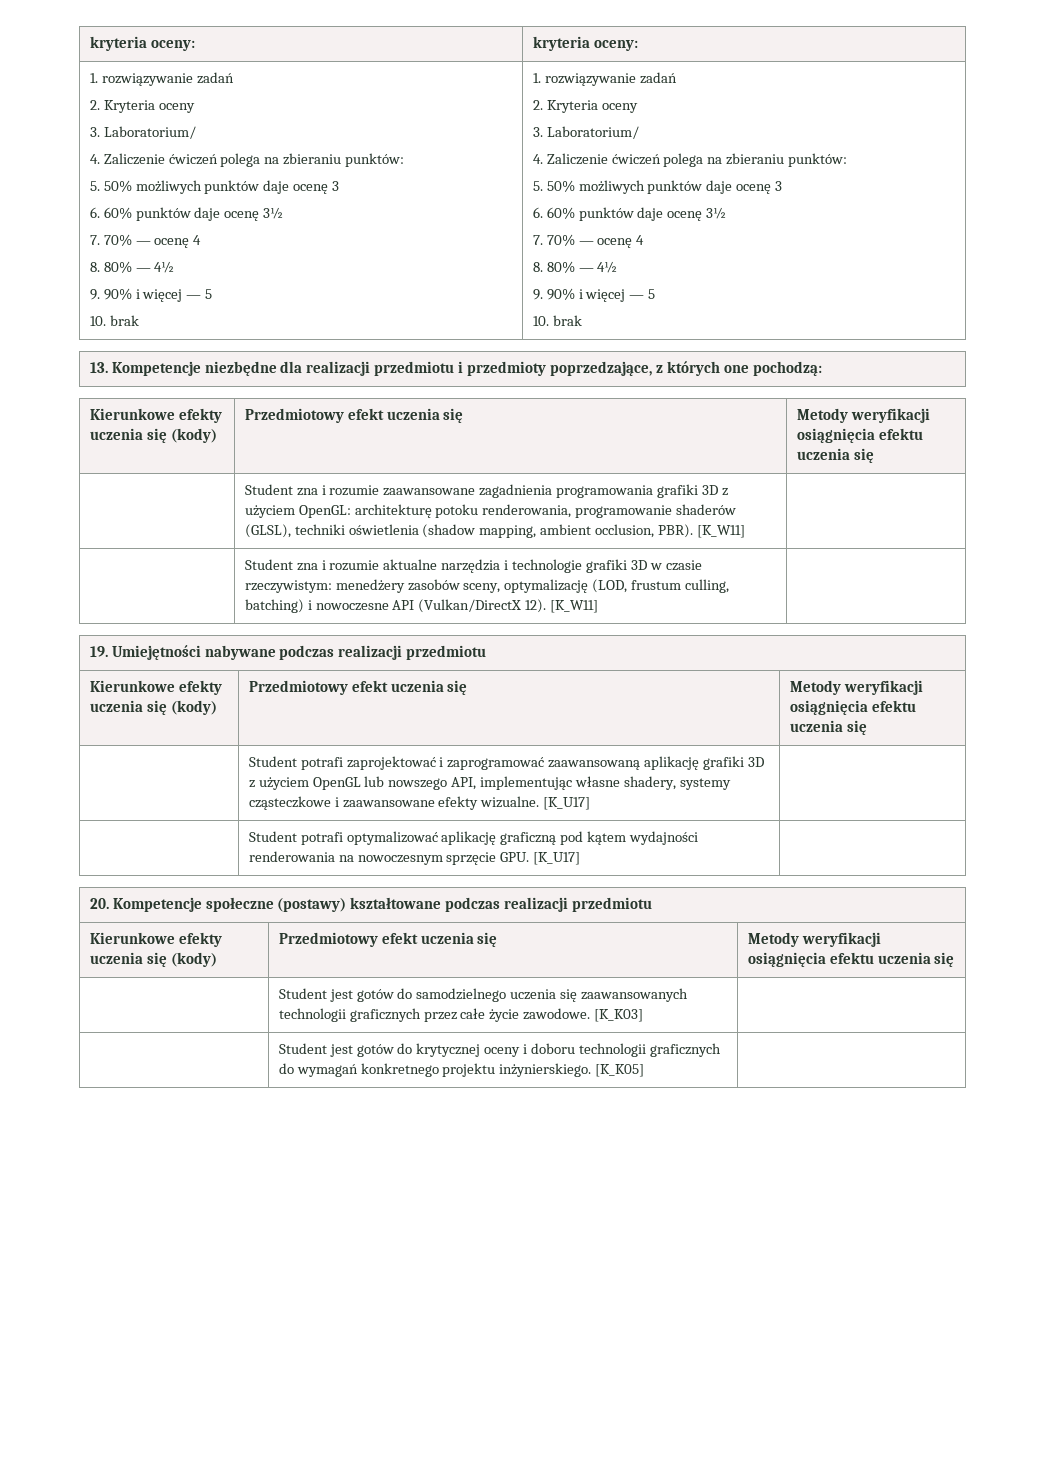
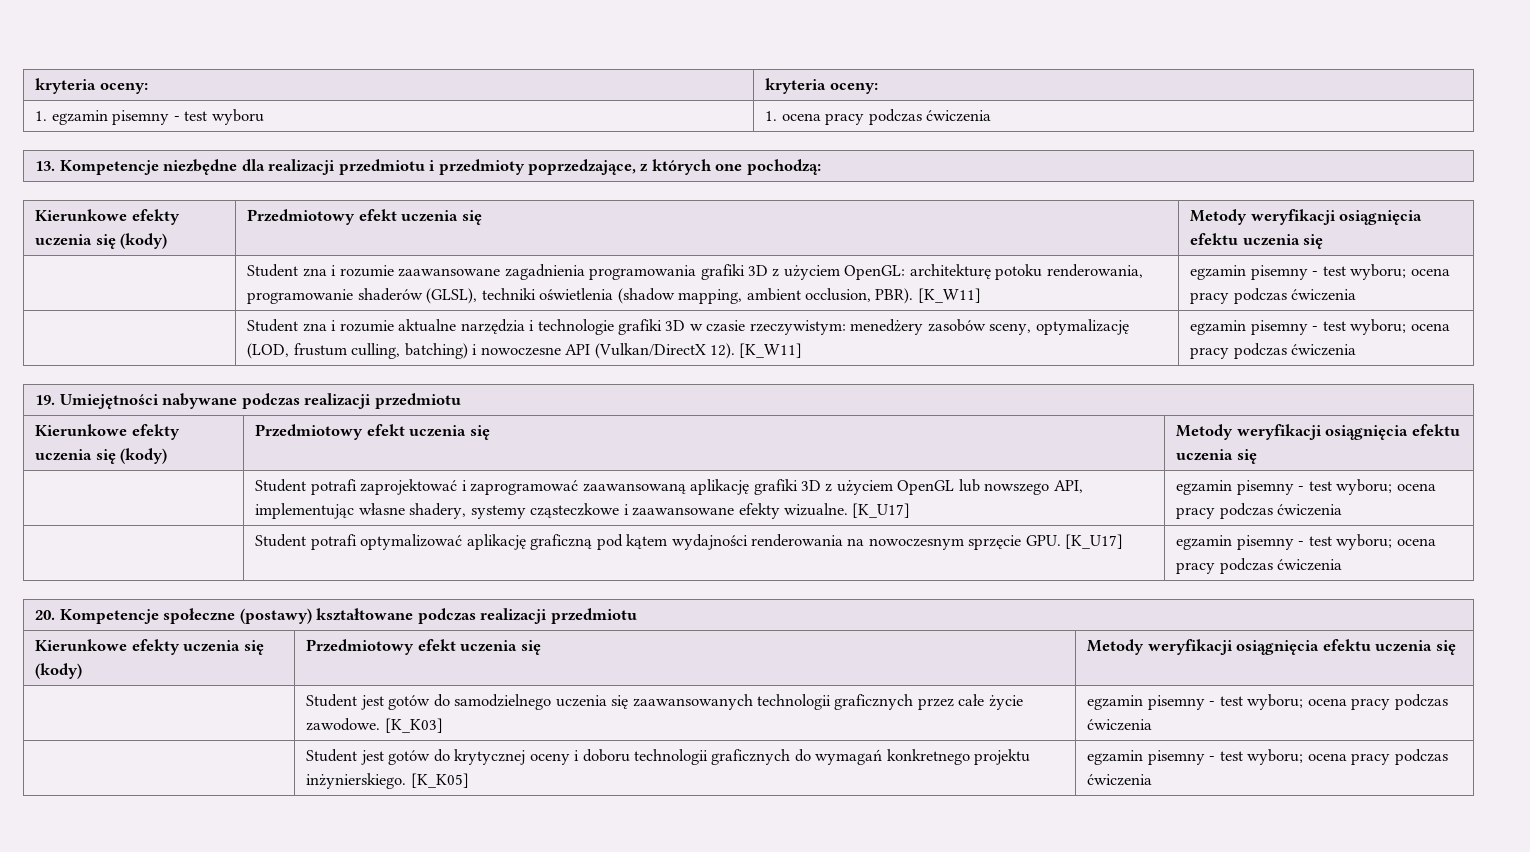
  kryteria oceny: | kryteria oceny:
- 1. rozwiązywanie zadań
- 2. Kryteria oceny
- 3. Laboratorium/
- 4. Zaliczenie ćwiczeń polega na zbieraniu punktów:
- 5. 50% możliwych punktów daje ocenę 3
- 6. 60% punktów daje ocenę 3½
- 7. 70% — ocenę 4
- 8. 80% — 4½
- 9. 90% i więcej — 5
- 10. brak | 1. rozwiązywanie zadań
- 2. Kryteria oceny
- 3. Laboratorium/
- 4. Zaliczenie ćwiczeń polega na zbieraniu punktów:
- 5. 50% możliwych punktów daje ocenę 3
- 6. 60% punktów daje ocenę 3½
- 7. 70% — ocenę 4
- 8. 80% — 4½
- 9. 90% i więcej — 5
- 10. brak
+ 1. egzamin pisemny - test wyboru | 1. ocena pracy podczas ćwiczenia
- | Student zna i rozumie zaawansowane zagadnienia programowania grafiki 3D z użyciem OpenGL: architekturę potoku renderowania, programowanie shaderów (GLSL), techniki oświetlenia (shadow mapping, ambient occlusion, PBR). [K_W11] |
+ | Student zna i rozumie zaawansowane zagadnienia programowania grafiki 3D z użyciem OpenGL: architekturę potoku renderowania, programowanie shaderów (GLSL), techniki oświetlenia (shadow mapping, ambient occlusion, PBR). [K_W11] | egzamin pisemny - test wyboru; ocena pracy podczas ćwiczenia
- | Student zna i rozumie aktualne narzędzia i technologie grafiki 3D w czasie rzeczywistym: menedżery zasobów sceny, optymalizację (LOD, frustum culling, batching) i nowoczesne API (Vulkan/DirectX 12). [K_W11] |
+ | Student zna i rozumie aktualne narzędzia i technologie grafiki 3D w czasie rzeczywistym: menedżery zasobów sceny, optymalizację (LOD, frustum culling, batching) i nowoczesne API (Vulkan/DirectX 12). [K_W11] | egzamin pisemny - test wyboru; ocena pracy podczas ćwiczenia
- | Student potrafi zaprojektować i zaprogramować zaawansowaną aplikację grafiki 3D z użyciem OpenGL lub nowszego API, implementując własne shadery, systemy cząsteczkowe i zaawansowane efekty wizualne. [K_U17] |
+ | Student potrafi zaprojektować i zaprogramować zaawansowaną aplikację grafiki 3D z użyciem OpenGL lub nowszego API, implementując własne shadery, systemy cząsteczkowe i zaawansowane efekty wizualne. [K_U17] | egzamin pisemny - test wyboru; ocena pracy podczas ćwiczenia
- | Student potrafi optymalizować aplikację graficzną pod kątem wydajności renderowania na nowoczesnym sprzęcie GPU. [K_U17] |
+ | Student potrafi optymalizować aplikację graficzną pod kątem wydajności renderowania na nowoczesnym sprzęcie GPU. [K_U17] | egzamin pisemny - test wyboru; ocena pracy podczas ćwiczenia
- | Student jest gotów do samodzielnego uczenia się zaawansowanych technologii graficznych przez całe życie zawodowe. [K_K03] |
+ | Student jest gotów do samodzielnego uczenia się zaawansowanych technologii graficznych przez całe życie zawodowe. [K_K03] | egzamin pisemny - test wyboru; ocena pracy podczas ćwiczenia
- | Student jest gotów do krytycznej oceny i doboru technologii graficznych do wymagań konkretnego projektu inżynierskiego. [K_K05] |
+ | Student jest gotów do krytycznej oceny i doboru technologii graficznych do wymagań konkretnego projektu inżynierskiego. [K_K05] | egzamin pisemny - test wyboru; ocena pracy podczas ćwiczenia

